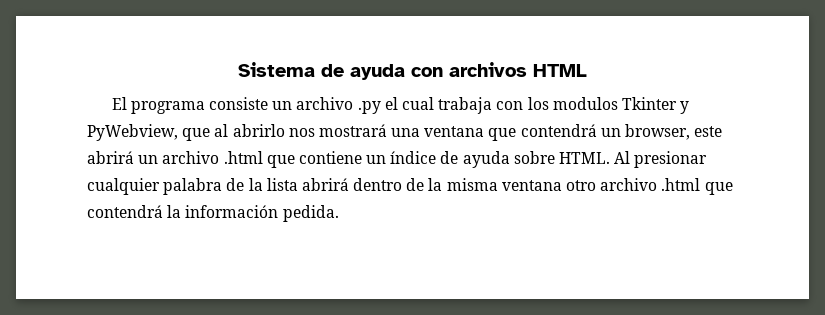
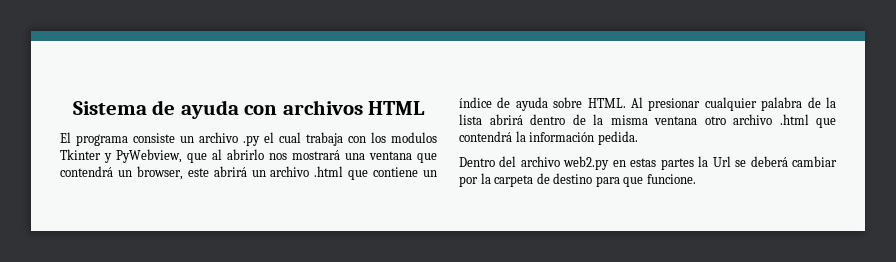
+ Dentro del archivo web2.py en estas partes la Url se deberá cambiar por la carpeta de destino para que funcione.

